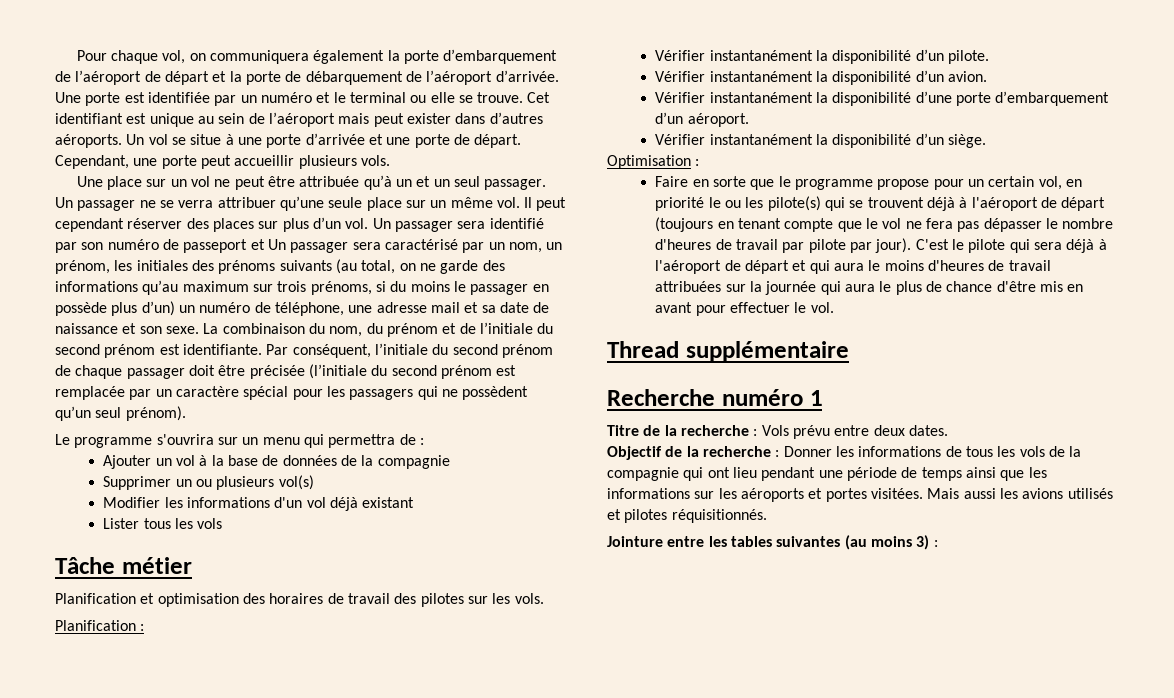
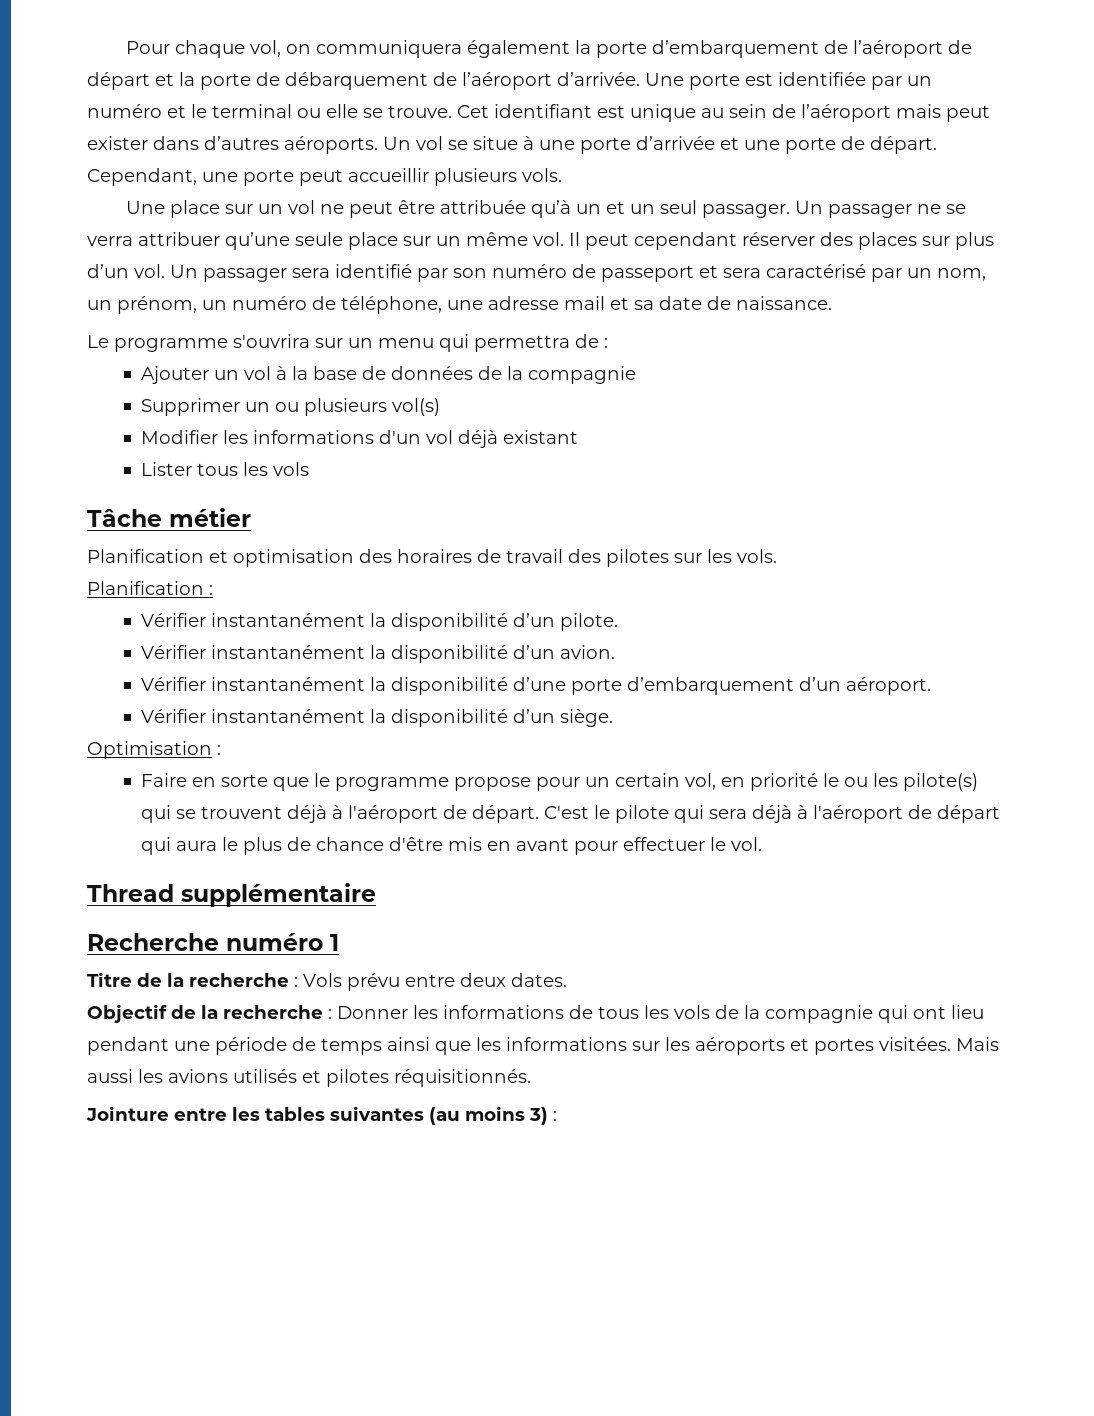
- Un passager ne se verra attribuer qu’une seule place sur un même vol. Il peut cependant réserver des places sur plus d’un vol. Un passager sera identifié par son numéro de passeport et Un passager sera caractérisé par un nom, un prénom, les initiales des prénoms suivants (au total, on ne garde des informations qu’au maximum sur trois prénoms, si du moins le passager en possède plus d’un) un numéro de téléphone, une adresse mail et sa date de naissance et son sexe. La combinaison du nom, du prénom et de l’initiale du second prénom est identifiante. Par conséquent, l’initiale du second prénom de chaque passager doit être précisée (l’initiale du second prénom est remplacée par un caractère spécial pour les passagers qui ne possèdent qu’un seul prénom).
+ Un passager ne se verra attribuer qu’une seule place sur un même vol. Il peut cependant réserver des places sur plus d’un vol. Un passager sera identifié par son numéro de passeport et sera caractérisé par un nom, un prénom, un numéro de téléphone, une adresse mail et sa date de naissance.
- Faire en sorte que le programme propose pour un certain vol, en priorité le ou les pilote(s) qui se trouvent déjà à l'aéroport de départ (toujours en tenant compte que le vol ne fera pas dépasser le nombre d'heures de travail par pilote par jour).
+ Faire en sorte que le programme propose pour un certain vol, en priorité le ou les pilote(s) qui se trouvent déjà à l'aéroport de départ.
- C'est le pilote qui sera déjà à l'aéroport de départ et qui aura le moins d'heures de travail attribuées sur la journée qui aura le plus de chance d'être mis en avant pour effectuer le vol.
+ C'est le pilote qui sera déjà à l'aéroport de départ qui aura le plus de chance d'être mis en avant pour effectuer le vol.

